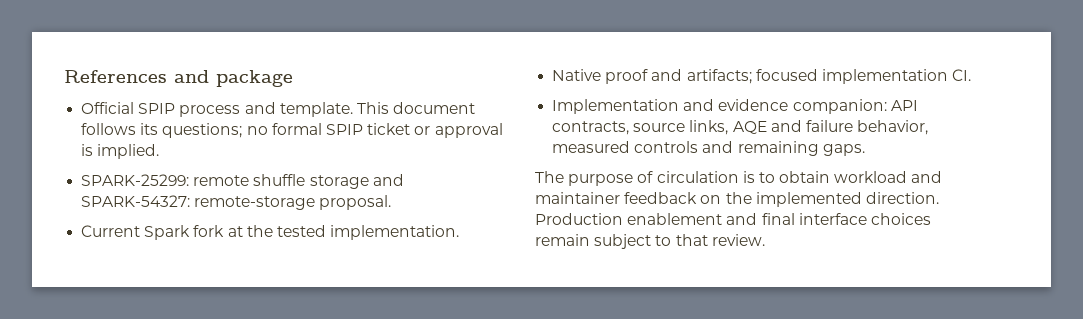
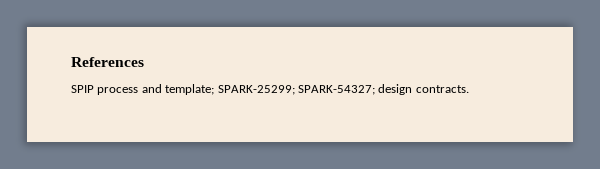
- References and package
- Official SPIP process and template. This document follows its questions; no formal SPIP ticket or approval is implied.
- SPARK-25299: remote shuffle storage and SPARK-54327: remote-storage proposal.
- Current Spark fork at the tested implementation.
- Native proof and artifacts; focused implementation CI.
- Implementation and evidence companion: API contracts, source links, AQE and failure behavior, measured controls and remaining gaps.
- The purpose of circulation is to obtain workload and maintainer feedback on the implemented direction. Production enablement and final interface choices remain subject to that review.
+ References
+ SPIP process and template; SPARK-25299; SPARK-54327; design contracts.

